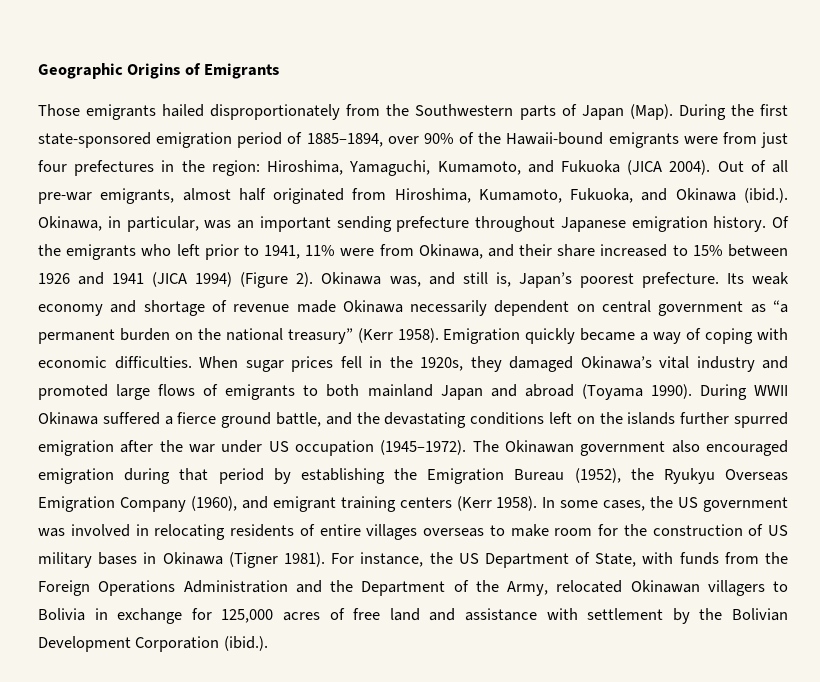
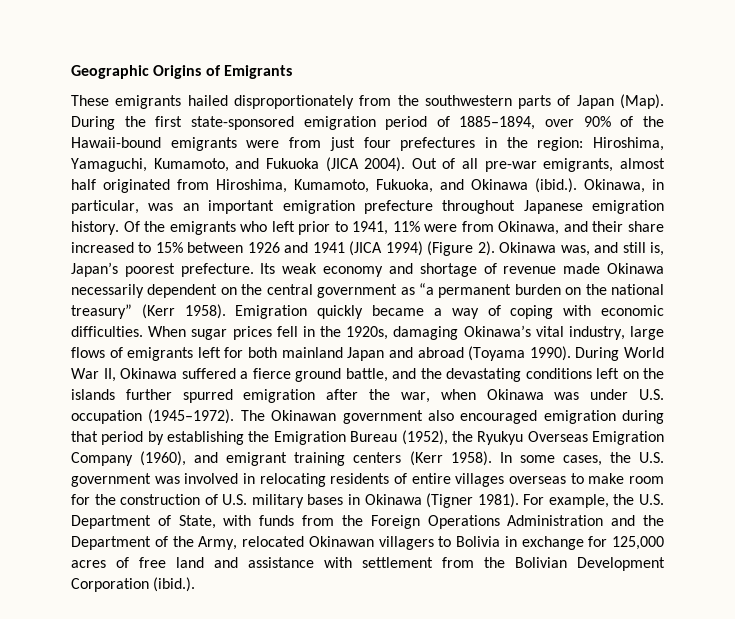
- Those emigrants hailed disproportionately from the Southwestern parts of Japan (Map).
+ These emigrants hailed disproportionately from the southwestern parts of Japan (Map).
- Out of all pre-war emigrants, almost half originated from Hiroshima, Kumamoto, Fukuoka, and Okinawa (ibid.). Okinawa, in particular, was an important sending prefecture throughout Japanese emigration history.
+ Out of all pre-war emigrants, almost half originated from Hiroshima, Kumamoto, Fukuoka, and Okinawa (ibid.). Okinawa, in particular, was an important emigration prefecture throughout Japanese emigration history.
- Its weak economy and shortage of revenue made Okinawa necessarily dependent on central government as “a permanent burden on the national treasury” (Kerr 1958).
+ Its weak economy and shortage of revenue made Okinawa necessarily dependent on the central government as “a permanent burden on the national treasury” (Kerr 1958).
- When sugar prices fell in the 1920s, they damaged Okinawa’s vital industry and promoted large flows of emigrants to both mainland Japan and abroad (Toyama 1990).
+ When sugar prices fell in the 1920s, damaging Okinawa’s vital industry, large flows of emigrants left for both mainland Japan and abroad (Toyama 1990).
- During WWII Okinawa suffered a fierce ground battle, and the devastating conditions left on the islands further spurred emigration after the war under US occupation (1945–1972).
+ During World War II, Okinawa suffered a fierce ground battle, and the devastating conditions left on the islands further spurred emigration after the war, when Okinawa was under U.S. occupation (1945–1972).
- In some cases, the US government was involved in relocating residents of entire villages overseas to make room for the construction of US military bases in Okinawa (Tigner 1981).
+ In some cases, the U.S. government was involved in relocating residents of entire villages overseas to make room for the construction of U.S. military bases in Okinawa (Tigner 1981).
- For instance, the US Department of State, with funds from the Foreign Operations Administration and the Department of the Army, relocated Okinawan villagers to Bolivia in exchange for 125,000 acres of free land and assistance with settlement by the Bolivian Development Corporation (ibid.).
+ For example, the U.S. Department of State, with funds from the Foreign Operations Administration and the Department of the Army, relocated Okinawan villagers to Bolivia in exchange for 125,000 acres of free land and assistance with settlement from the Bolivian Development Corporation (ibid.).

